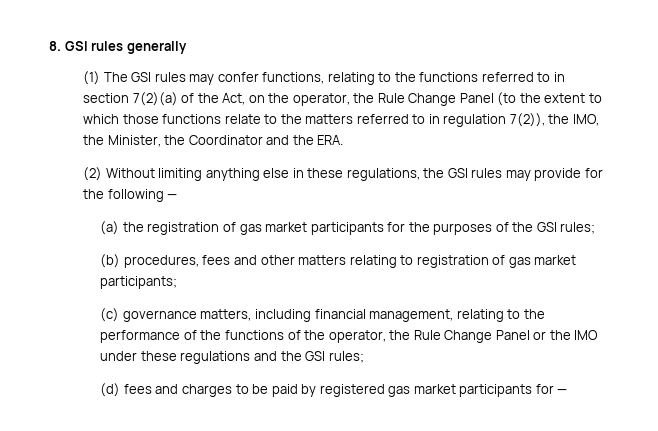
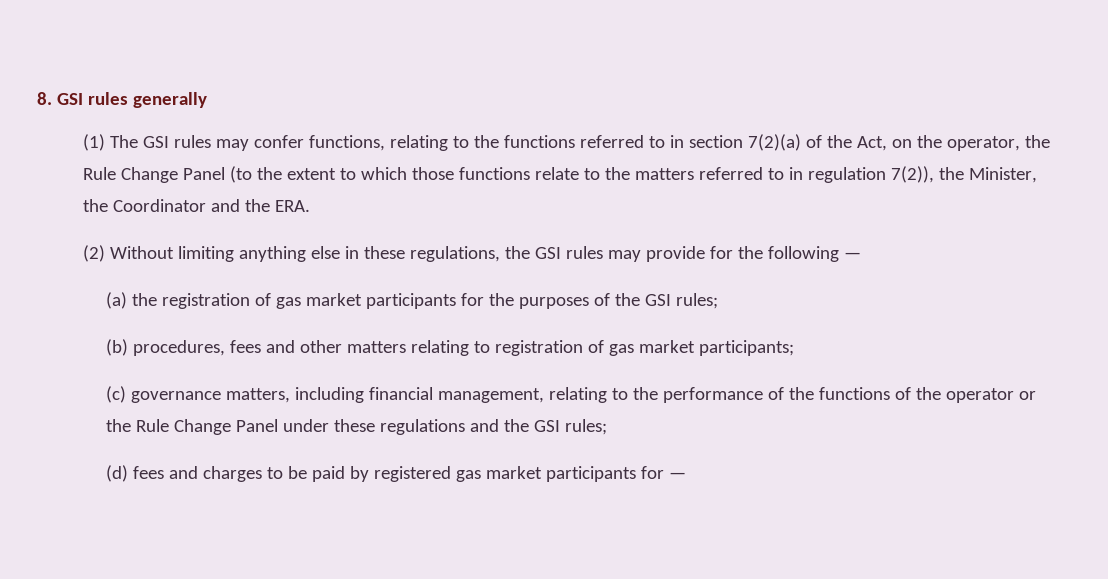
- (1) The GSI rules may confer functions, relating to the functions referred to in section 7(2)(a) of the Act, on the operator, the Rule Change Panel (to the extent to which those functions relate to the matters referred to in regulation 7(2)), the IMO, the Minister, the Coordinator and the ERA.
+ (1) The GSI rules may confer functions, relating to the functions referred to in section 7(2)(a) of the Act, on the operator, the Rule Change Panel (to the extent to which those functions relate to the matters referred to in regulation 7(2)), the Minister, the Coordinator and the ERA.
- (c) governance matters, including financial management, relating to the performance of the functions of the operator, the Rule Change Panel or the IMO under these regulations and the GSI rules;
+ (c) governance matters, including financial management, relating to the performance of the functions of the operator or the Rule Change Panel under these regulations and the GSI rules;

